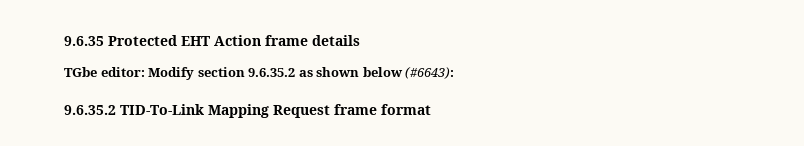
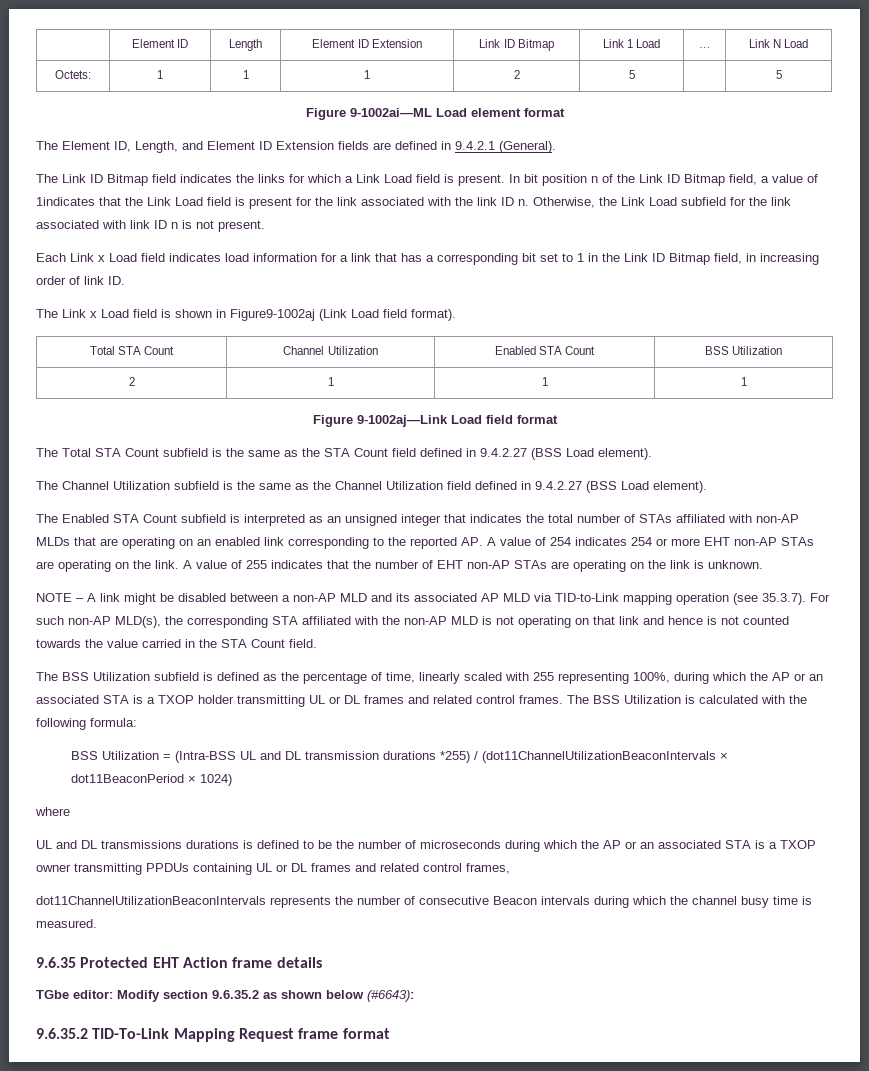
+ | Element ID | Length | Element ID Extension | Link ID Bitmap | Link 1 Load | … | Link N Load
+ Octets: | 1 | 1 | 1 | 2 | 5 | | 5
+ Figure 9-1002ai—ML Load element format
+ The Element ID, Length, and Element ID Extension fields are defined in 9.4.2.1 (General).
+ The Link ID Bitmap field indicates the links for which a Link Load field is present. In bit position n of the Link ID Bitmap field, a value of 1indicates that the Link Load field is present for the link associated with the link ID n. Otherwise, the Link Load subfield for the link associated with link ID n is not present.
+ Each Link x Load field indicates load information for a link that has a corresponding bit set to 1 in the Link ID Bitmap field, in increasing order of link ID.
+ The Link x Load field is shown in Figure9-1002aj (Link Load field format).
+ Total STA Count | Channel Utilization | Enabled STA Count | BSS Utilization
+ 2 | 1 | 1 | 1
+ Figure 9-1002aj—Link Load field format
+ The Total STA Count subfield is the same as the STA Count field defined in 9.4.2.27 (BSS Load element).
+ The Channel Utilization subfield is the same as the Channel Utilization field defined in 9.4.2.27 (BSS Load element).
+ The Enabled STA Count subfield is interpreted as an unsigned integer that indicates the total number of STAs affiliated with non-AP MLDs that are operating on an enabled link corresponding to the reported AP. A value of 254 indicates 254 or more EHT non-AP STAs are operating on the link. A value of 255 indicates that the number of EHT non-AP STAs are operating on the link is unknown.
+ NOTE – A link might be disabled between a non-AP MLD and its associated AP MLD via TID-to-Link mapping operation (see 35.3.7). For such non-AP MLD(s), the corresponding STA affiliated with the non-AP MLD is not operating on that link and hence is not counted towards the value carried in the STA Count field.
+ The BSS Utilization subfield is defined as the percentage of time, linearly scaled with 255 representing 100%, during which the AP or an associated STA is a TXOP holder transmitting UL or DL frames and related control frames. The BSS Utilization is calculated with the following formula:
+ BSS Utilization = (Intra-BSS UL and DL transmission durations *255) / (dot11ChannelUtilizationBeaconIntervals × dot11BeaconPeriod × 1024)
+ where
+ UL and DL transmissions durations is defined to be the number of microseconds during which the AP or an associated STA is a TXOP owner transmitting PPDUs containing UL or DL frames and related control frames,
+ dot11ChannelUtilizationBeaconIntervals represents the number of consecutive Beacon intervals during which the channel busy time is measured.

